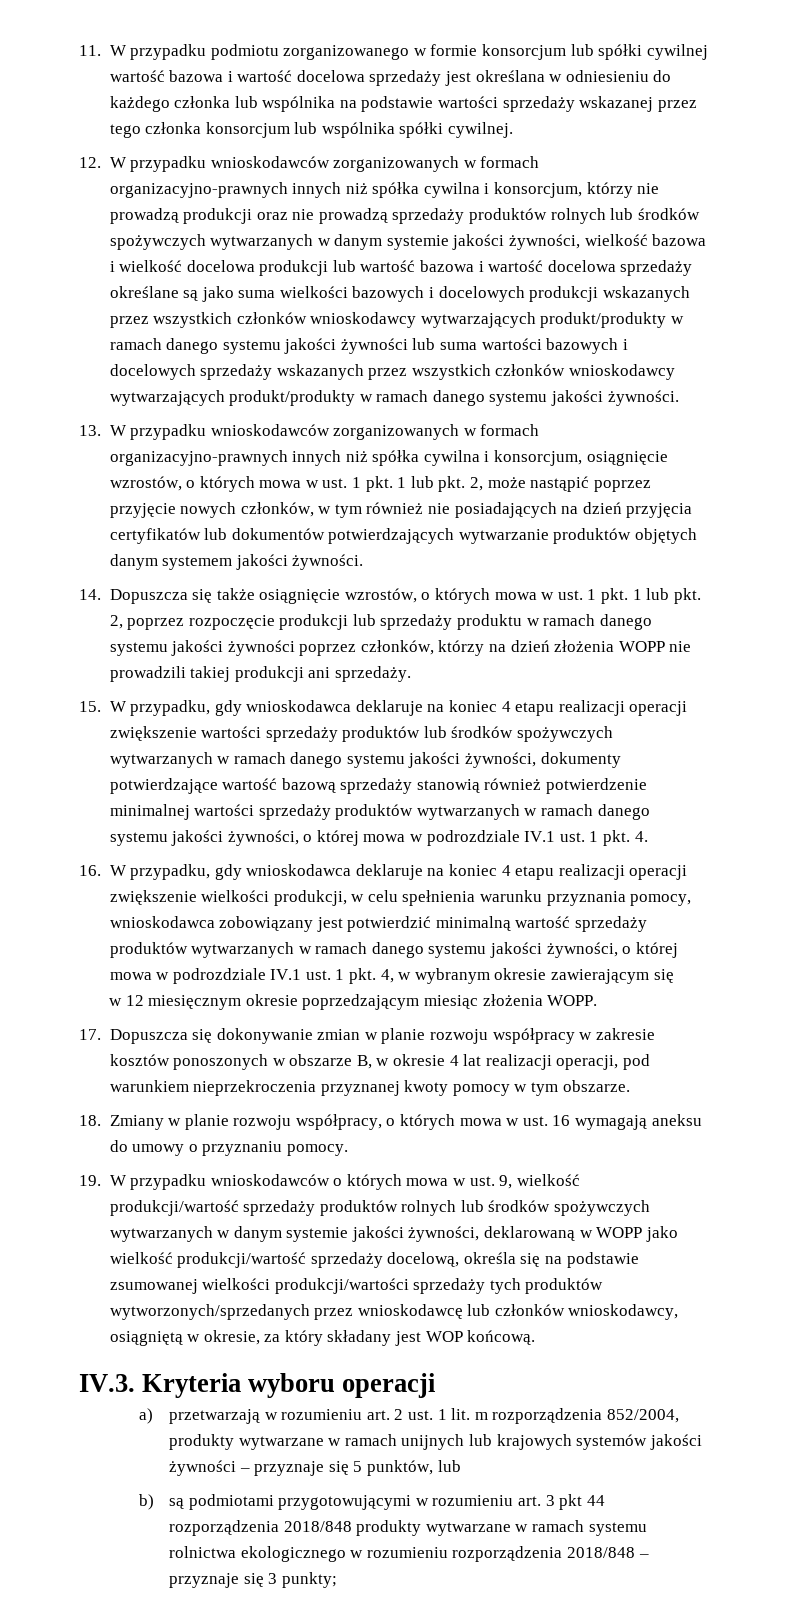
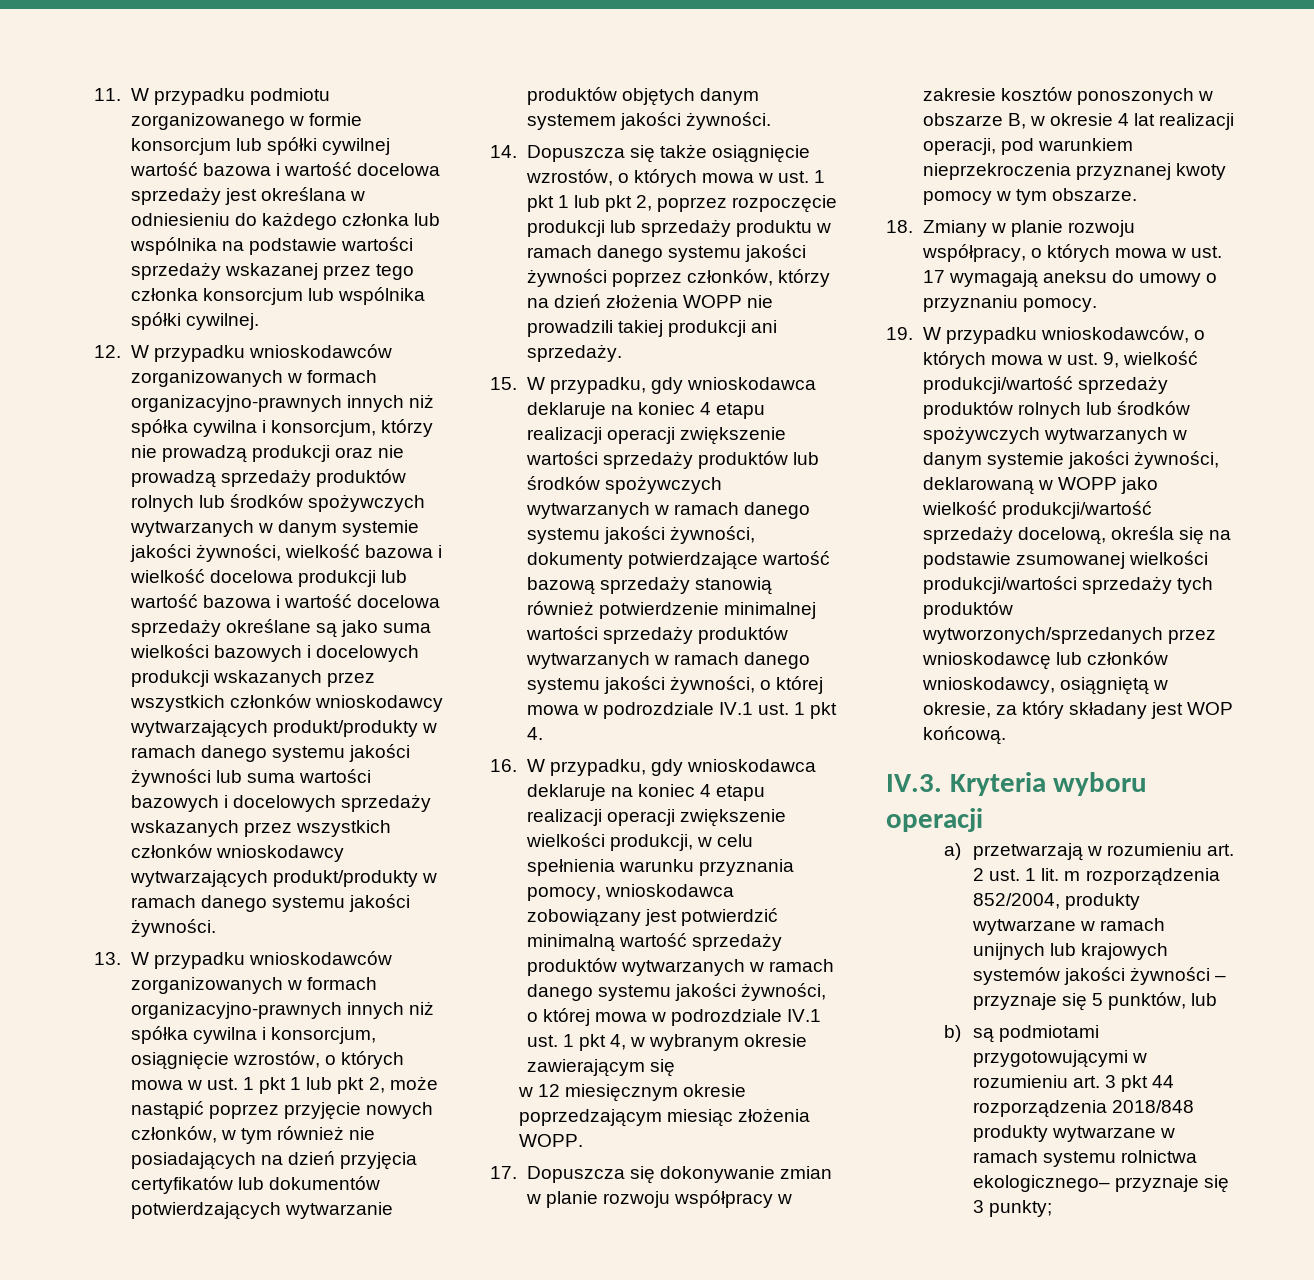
- 13. W przypadku wnioskodawców zorganizowanych w formach organizacyjno-prawnych innych niż spółka cywilna i konsorcjum, osiągnięcie wzrostów, o których mowa w ust. 1 pkt. 1 lub pkt. 2, może nastąpić poprzez przyjęcie nowych członków, w tym również nie posiadających na dzień przyjęcia certyfikatów lub dokumentów potwierdzających wytwarzanie produktów objętych danym systemem jakości żywności.
+ 13. W przypadku wnioskodawców zorganizowanych w formach organizacyjno-prawnych innych niż spółka cywilna i konsorcjum, osiągnięcie wzrostów, o których mowa w ust. 1 pkt 1 lub pkt 2, może nastąpić poprzez przyjęcie nowych członków, w tym również nie posiadających na dzień przyjęcia certyfikatów lub dokumentów potwierdzających wytwarzanie produktów objętych danym systemem jakości żywności.
- 14. Dopuszcza się także osiągnięcie wzrostów, o których mowa w ust. 1 pkt. 1 lub pkt. 2, poprzez rozpoczęcie produkcji lub sprzedaży produktu w ramach danego systemu jakości żywności poprzez członków, którzy na dzień złożenia WOPP nie prowadzili takiej produkcji ani sprzedaży.
+ 14. Dopuszcza się także osiągnięcie wzrostów, o których mowa w ust. 1 pkt 1 lub pkt 2, poprzez rozpoczęcie produkcji lub sprzedaży produktu w ramach danego systemu jakości żywności poprzez członków, którzy na dzień złożenia WOPP nie prowadzili takiej produkcji ani sprzedaży.
- 15. W przypadku, gdy wnioskodawca deklaruje na koniec 4 etapu realizacji operacji zwiększenie wartości sprzedaży produktów lub środków spożywczych wytwarzanych w ramach danego systemu jakości żywności, dokumenty potwierdzające wartość bazową sprzedaży stanowią również potwierdzenie minimalnej wartości sprzedaży produktów wytwarzanych w ramach danego systemu jakości żywności, o której mowa w podrozdziale IV.1 ust. 1 pkt. 4.
+ 15. W przypadku, gdy wnioskodawca deklaruje na koniec 4 etapu realizacji operacji zwiększenie wartości sprzedaży produktów lub środków spożywczych wytwarzanych w ramach danego systemu jakości żywności, dokumenty potwierdzające wartość bazową sprzedaży stanowią również potwierdzenie minimalnej wartości sprzedaży produktów wytwarzanych w ramach danego systemu jakości żywności, o której mowa w podrozdziale IV.1 ust. 1 pkt 4.
- 16. W przypadku, gdy wnioskodawca deklaruje na koniec 4 etapu realizacji operacji zwiększenie wielkości produkcji, w celu spełnienia warunku przyznania pomocy, wnioskodawca zobowiązany jest potwierdzić minimalną wartość sprzedaży produktów wytwarzanych w ramach danego systemu jakości żywności, o której mowa w podrozdziale IV.1 ust. 1 pkt. 4, w wybranym okresie zawierającym się
+ 16. W przypadku, gdy wnioskodawca deklaruje na koniec 4 etapu realizacji operacji zwiększenie wielkości produkcji, w celu spełnienia warunku przyznania pomocy, wnioskodawca zobowiązany jest potwierdzić minimalną wartość sprzedaży produktów wytwarzanych w ramach danego systemu jakości żywności, o której mowa w podrozdziale IV.1 ust. 1 pkt 4, w wybranym okresie zawierającym się
- 18. Zmiany w planie rozwoju współpracy, o których mowa w ust. 16 wymagają aneksu do umowy o przyznaniu pomocy.
+ 18. Zmiany w planie rozwoju współpracy, o których mowa w ust. 17 wymagają aneksu do umowy o przyznaniu pomocy.
- 19. W przypadku wnioskodawców o których mowa w ust. 9, wielkość produkcji/wartość sprzedaży produktów rolnych lub środków spożywczych wytwarzanych w danym systemie jakości żywności, deklarowaną w WOPP jako wielkość produkcji/wartość sprzedaży docelową, określa się na podstawie zsumowanej wielkości produkcji/wartości sprzedaży tych produktów wytworzonych/sprzedanych przez wnioskodawcę lub członków wnioskodawcy, osiągniętą w okresie, za który składany jest WOP końcową.
+ 19. W przypadku wnioskodawców, o których mowa w ust. 9, wielkość produkcji/wartość sprzedaży produktów rolnych lub środków spożywczych wytwarzanych w danym systemie jakości żywności, deklarowaną w WOPP jako wielkość produkcji/wartość sprzedaży docelową, określa się na podstawie zsumowanej wielkości produkcji/wartości sprzedaży tych produktów wytworzonych/sprzedanych przez wnioskodawcę lub członków wnioskodawcy, osiągniętą w okresie, za który składany jest WOP końcową.
- b) są podmiotami przygotowującymi w rozumieniu art. 3 pkt 44 rozporządzenia 2018/848 produkty wytwarzane w ramach systemu rolnictwa ekologicznego w rozumieniu rozporządzenia 2018/848 – przyznaje się 3 punkty;
+ b) są podmiotami przygotowującymi w rozumieniu art. 3 pkt 44 rozporządzenia 2018/848 produkty wytwarzane w ramach systemu rolnictwa ekologicznego– przyznaje się 3 punkty;

